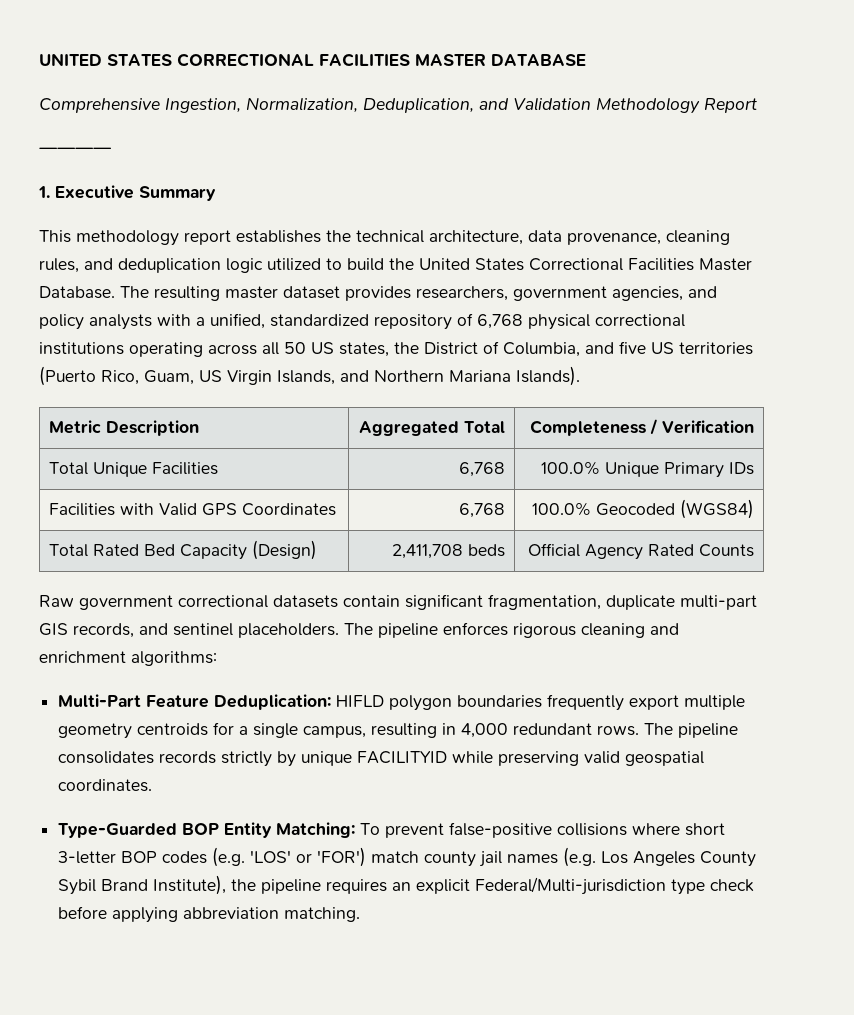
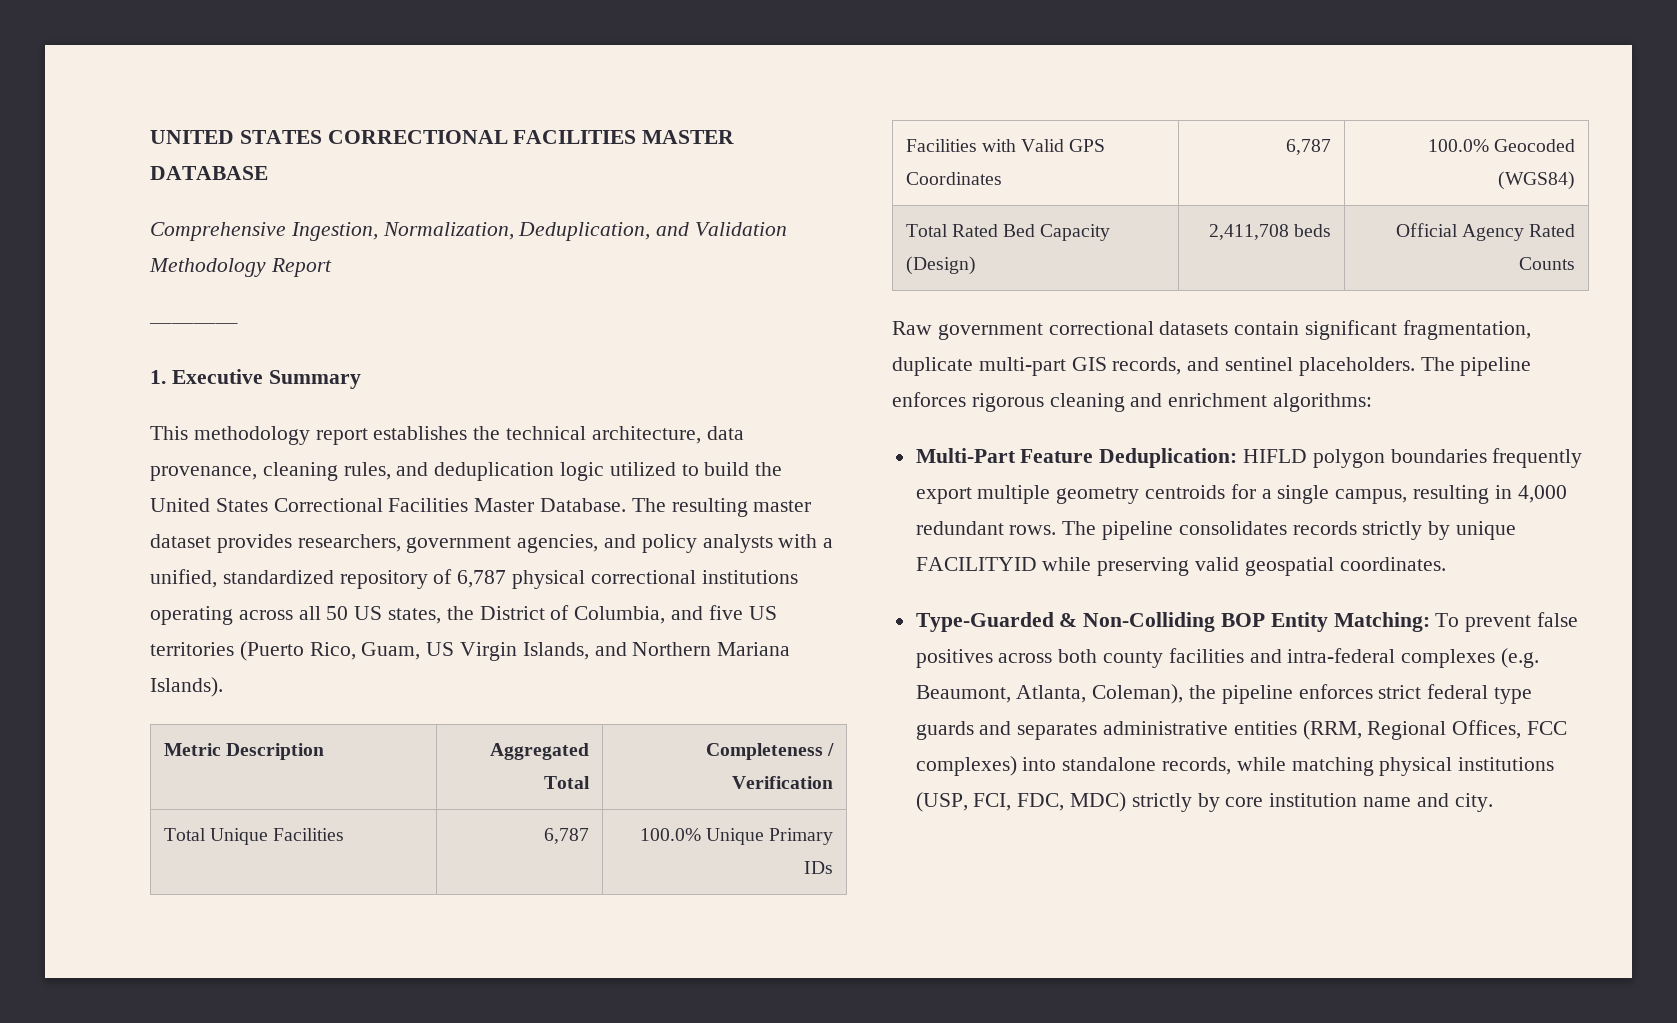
- The resulting master dataset provides researchers, government agencies, and policy analysts with a unified, standardized repository of 6,768 physical correctional institutions operating across all 50 US states, the District of Columbia, and five US territories (Puerto Rico, Guam, US Virgin Islands, and Northern Mariana Islands).
+ The resulting master dataset provides researchers, government agencies, and policy analysts with a unified, standardized repository of 6,787 physical correctional institutions operating across all 50 US states, the District of Columbia, and five US territories (Puerto Rico, Guam, US Virgin Islands, and Northern Mariana Islands).
- Total Unique Facilities | 6,768 | 100.0% Unique Primary IDs
+ Total Unique Facilities | 6,787 | 100.0% Unique Primary IDs
- Facilities with Valid GPS Coordinates | 6,768 | 100.0% Geocoded (WGS84)
+ Facilities with Valid GPS Coordinates | 6,787 | 100.0% Geocoded (WGS84)
- Type-Guarded BOP Entity Matching: To prevent false-positive collisions where short 3-letter BOP codes (e.g. 'LOS' or 'FOR') match county jail names (e.g. Los Angeles County Sybil Brand Institute), the pipeline requires an explicit Federal/Multi-jurisdiction type check before applying abbreviation matching.
+ Type-Guarded & Non-Colliding BOP Entity Matching: To prevent false positives across both county facilities and intra-federal complexes (e.g. Beaumont, Atlanta, Coleman), the pipeline enforces strict federal type guards and separates administrative entities (RRM, Regional Offices, FCC complexes) into standalone records, while matching physical institutions (USP, FCI, FDC, MDC) strictly by core institution name and city.

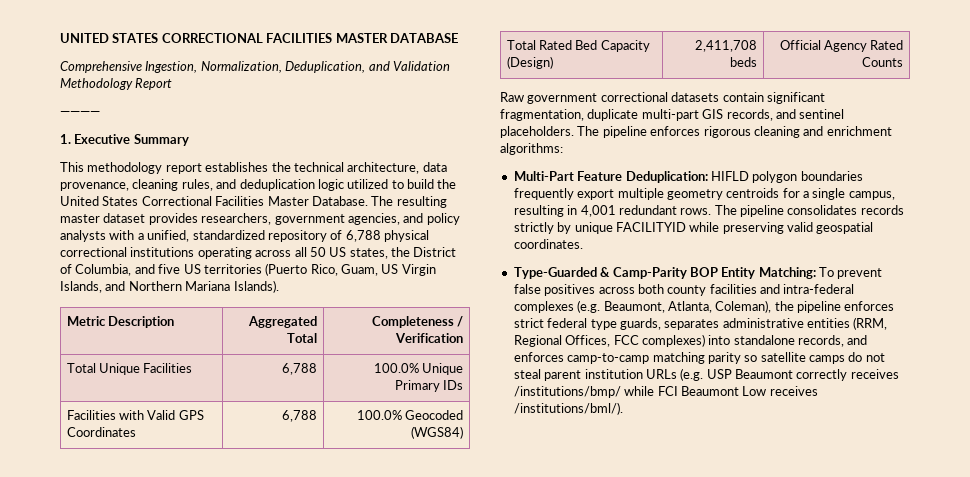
- The resulting master dataset provides researchers, government agencies, and policy analysts with a unified, standardized repository of 6,787 physical correctional institutions operating across all 50 US states, the District of Columbia, and five US territories (Puerto Rico, Guam, US Virgin Islands, and Northern Mariana Islands).
+ The resulting master dataset provides researchers, government agencies, and policy analysts with a unified, standardized repository of 6,788 physical correctional institutions operating across all 50 US states, the District of Columbia, and five US territories (Puerto Rico, Guam, US Virgin Islands, and Northern Mariana Islands).
- Total Unique Facilities | 6,787 | 100.0% Unique Primary IDs
+ Total Unique Facilities | 6,788 | 100.0% Unique Primary IDs
- Facilities with Valid GPS Coordinates | 6,787 | 100.0% Geocoded (WGS84)
+ Facilities with Valid GPS Coordinates | 6,788 | 100.0% Geocoded (WGS84)
- Multi-Part Feature Deduplication: HIFLD polygon boundaries frequently export multiple geometry centroids for a single campus, resulting in 4,000 redundant rows.
+ Multi-Part Feature Deduplication: HIFLD polygon boundaries frequently export multiple geometry centroids for a single campus, resulting in 4,001 redundant rows.
- Type-Guarded & Non-Colliding BOP Entity Matching: To prevent false positives across both county facilities and intra-federal complexes (e.g. Beaumont, Atlanta, Coleman), the pipeline enforces strict federal type guards and separates administrative entities (RRM, Regional Offices, FCC complexes) into standalone records, while matching physical institutions (USP, FCI, FDC, MDC) strictly by core institution name and city.
+ Type-Guarded & Camp-Parity BOP Entity Matching: To prevent false positives across both county facilities and intra-federal complexes (e.g. Beaumont, Atlanta, Coleman), the pipeline enforces strict federal type guards, separates administrative entities (RRM, Regional Offices, FCC complexes) into standalone records, and enforces camp-to-camp matching parity so satellite camps do not steal parent institution URLs (e.g. USP Beaumont correctly receives /institutions/bmp/ while FCI Beaumont Low receives /institutions/bml/).

